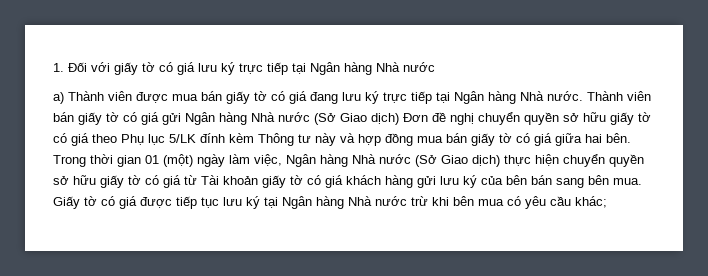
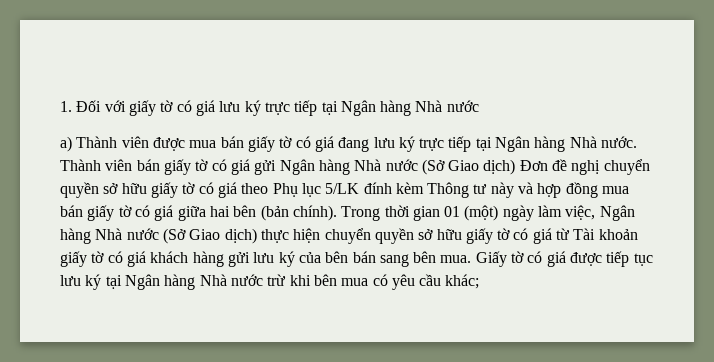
- Thành viên bán giấy tờ có giá gửi Ngân hàng Nhà nước (Sở Giao dịch) Đơn đề nghị chuyển quyền sở hữu giấy tờ có giá theo Phụ lục 5/LK đính kèm Thông tư này và hợp đồng mua bán giấy tờ có giá giữa hai bên.
+ Thành viên bán giấy tờ có giá gửi Ngân hàng Nhà nước (Sở Giao dịch) Đơn đề nghị chuyển quyền sở hữu giấy tờ có giá theo Phụ lục 5/LK đính kèm Thông tư này và hợp đồng mua bán giấy tờ có giá giữa hai bên (bản chính).

